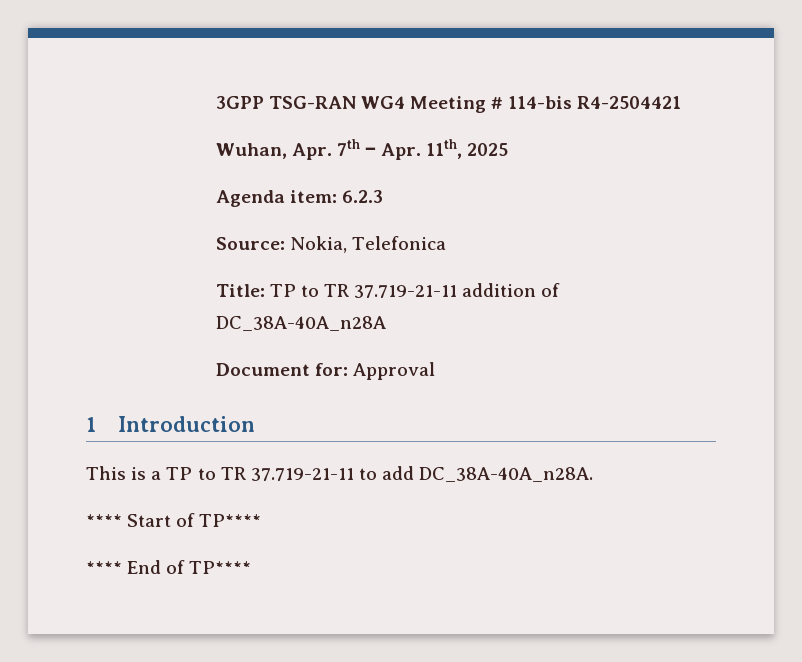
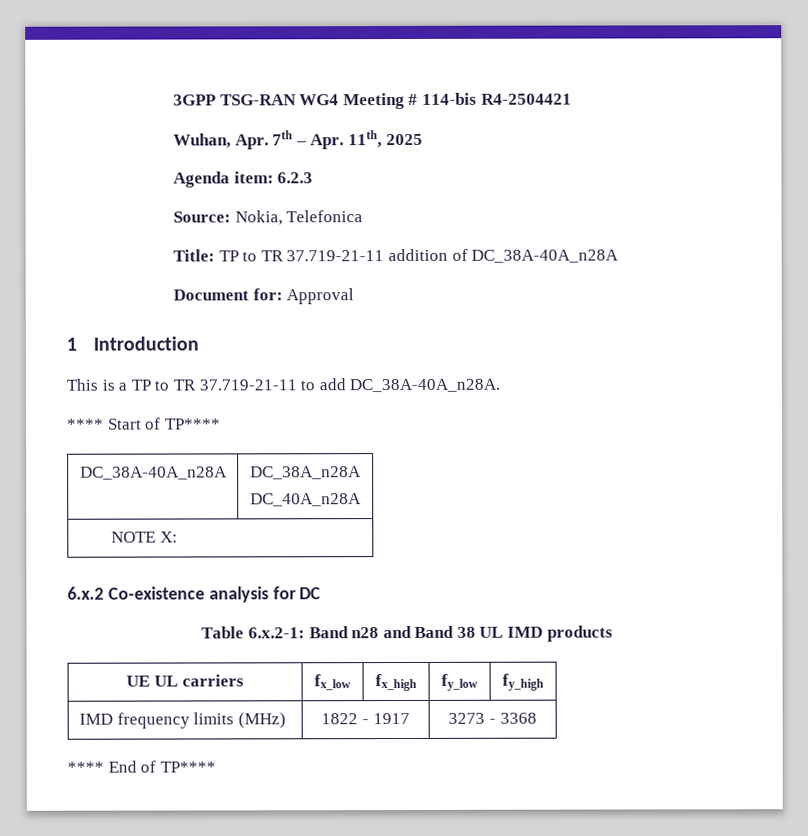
+ DC_38A-40A_n28A | DC_38A_n28A
+ DC_40A_n28A
+ NOTE X:
+ 6.x.2 Co-existence analysis for DC
+ Table 6.x.2-1: Band n28 and Band 38 UL IMD products
+ UE UL carriers | fx_low | fx_high | fy_low | fy_high
+ IMD frequency limits (MHz) | 1822 - 1917 | 3273 - 3368

